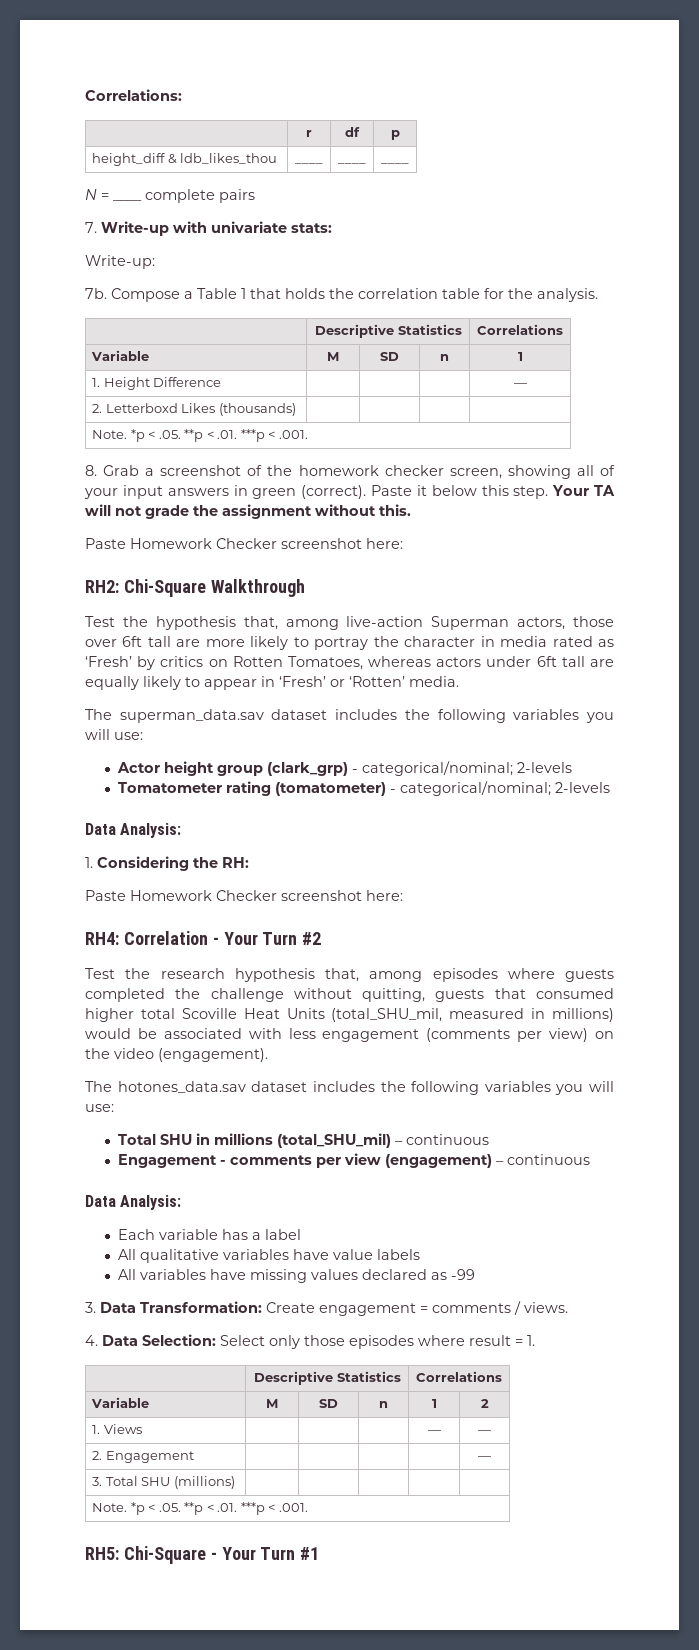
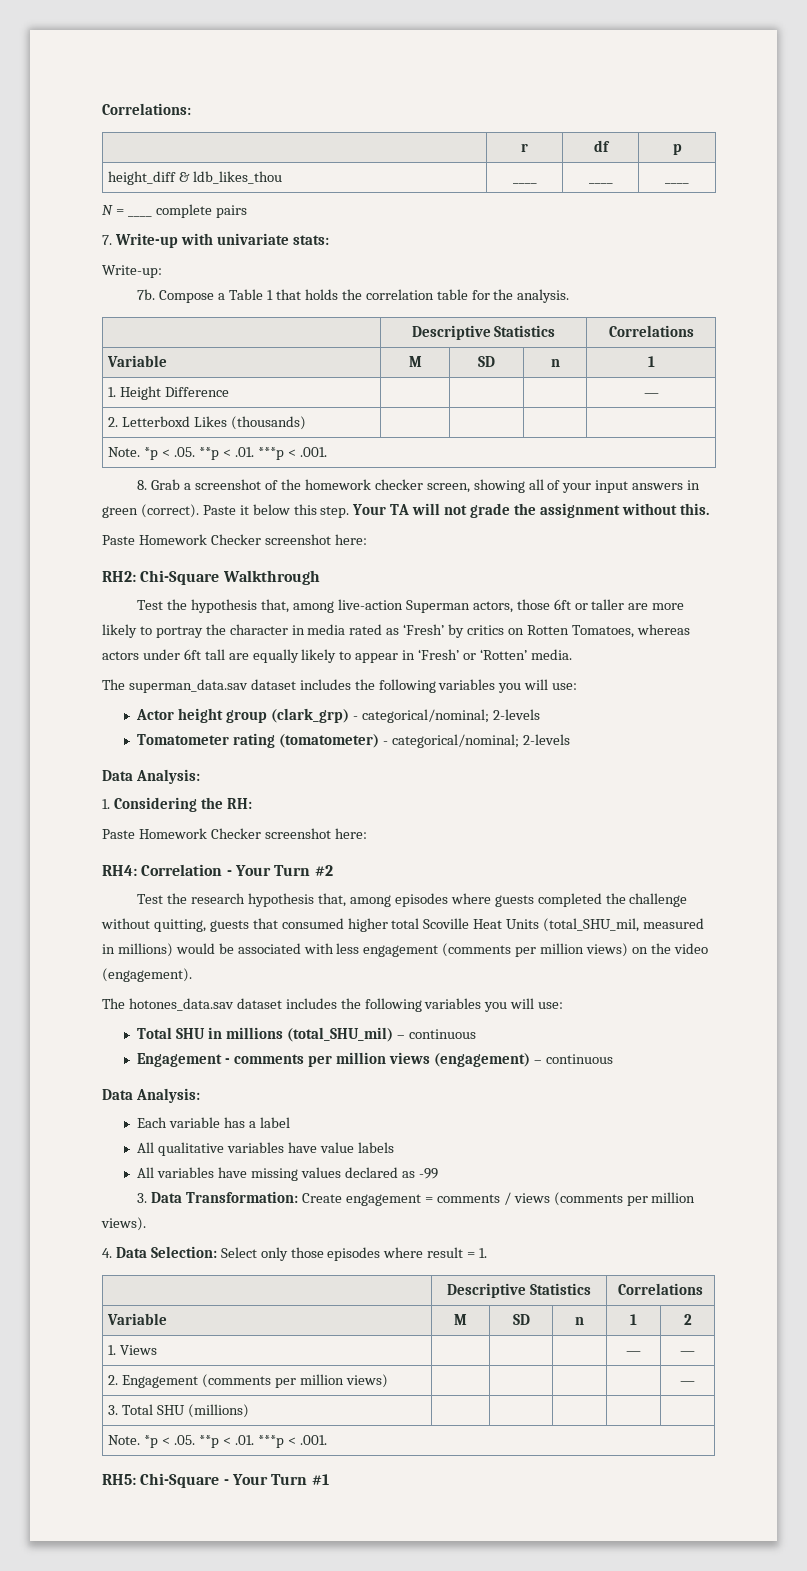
- Test the hypothesis that, among live-action Superman actors, those over 6ft tall are more likely to portray the character in media rated as ‘Fresh’ by critics on Rotten Tomatoes, whereas actors under 6ft tall are equally likely to appear in ‘Fresh’ or ‘Rotten’ media.
+ Test the hypothesis that, among live-action Superman actors, those 6ft or taller are more likely to portray the character in media rated as ‘Fresh’ by critics on Rotten Tomatoes, whereas actors under 6ft tall are equally likely to appear in ‘Fresh’ or ‘Rotten’ media.
- Test the research hypothesis that, among episodes where guests completed the challenge without quitting, guests that consumed higher total Scoville Heat Units (total_SHU_mil, measured in millions) would be associated with less engagement (comments per view) on the video (engagement).
+ Test the research hypothesis that, among episodes where guests completed the challenge without quitting, guests that consumed higher total Scoville Heat Units (total_SHU_mil, measured in millions) would be associated with less engagement (comments per million views) on the video (engagement).
- Engagement - comments per view (engagement) – continuous
+ Engagement - comments per million views (engagement) – continuous
- 3. Data Transformation: Create engagement = comments / views.
+ 3. Data Transformation: Create engagement = comments / views (comments per million views).
- 2. Engagement | | | | | —
+ 2. Engagement (comments per million views) | | | | | —

